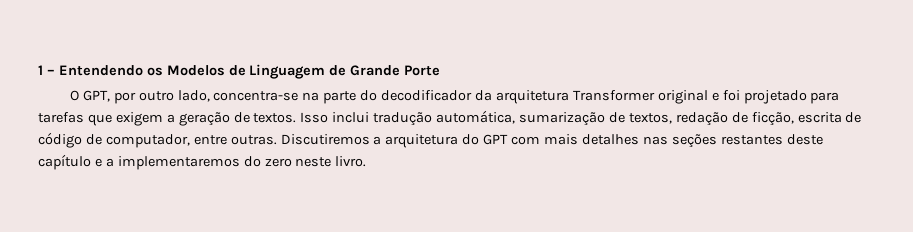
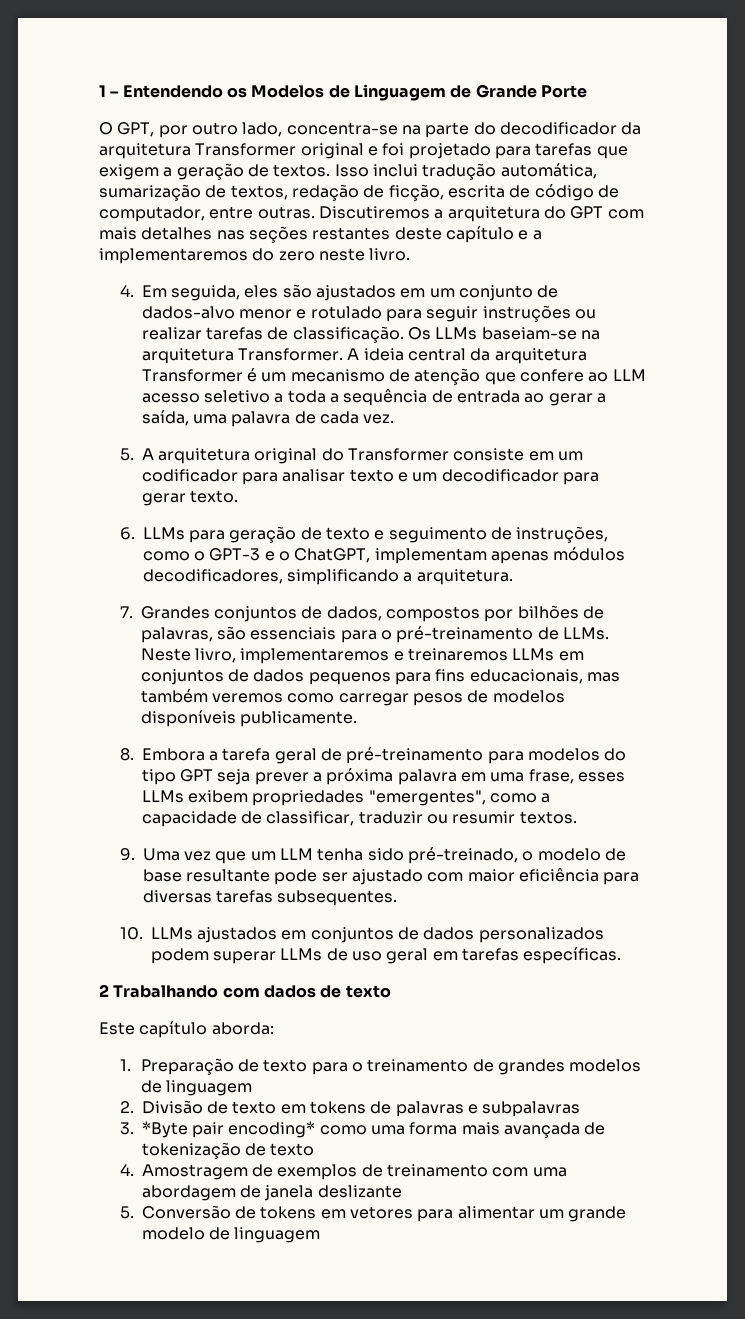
+ 4. Em seguida, eles são ajustados em um conjunto de dados-alvo menor e rotulado para seguir instruções ou realizar tarefas de classificação. Os LLMs baseiam-se na arquitetura Transformer. A ideia central da arquitetura Transformer é um mecanismo de atenção que confere ao LLM acesso seletivo a toda a sequência de entrada ao gerar a saída, uma palavra de cada vez.
+ 5. A arquitetura original do Transformer consiste em um codificador para analisar texto e um decodificador para gerar texto.
+ 6. LLMs para geração de texto e seguimento de instruções, como o GPT-3 e o ChatGPT, implementam apenas módulos decodificadores, simplificando a arquitetura.
+ 7. Grandes conjuntos de dados, compostos por bilhões de palavras, são essenciais para o pré-treinamento de LLMs. Neste livro, implementaremos e treinaremos LLMs em conjuntos de dados pequenos para fins educacionais, mas também veremos como carregar pesos de modelos disponíveis publicamente.
+ 8. Embora a tarefa geral de pré-treinamento para modelos do tipo GPT seja prever a próxima palavra em uma frase, esses LLMs exibem propriedades "emergentes", como a capacidade de classificar, traduzir ou resumir textos.
+ 9. Uma vez que um LLM tenha sido pré-treinado, o modelo de base resultante pode ser ajustado com maior eficiência para diversas tarefas subsequentes.
+ 10. LLMs ajustados em conjuntos de dados personalizados podem superar LLMs de uso geral em tarefas específicas.
+ 2 Trabalhando com dados de texto
+ Este capítulo aborda:
+ 1. Preparação de texto para o treinamento de grandes modelos de linguagem
+ 2. Divisão de texto em tokens de palavras e subpalavras
+ 3. *Byte pair encoding* como uma forma mais avançada de tokenização de texto
+ 4. Amostragem de exemplos de treinamento com uma abordagem de janela deslizante
+ 5. Conversão de tokens em vetores para alimentar um grande modelo de linguagem

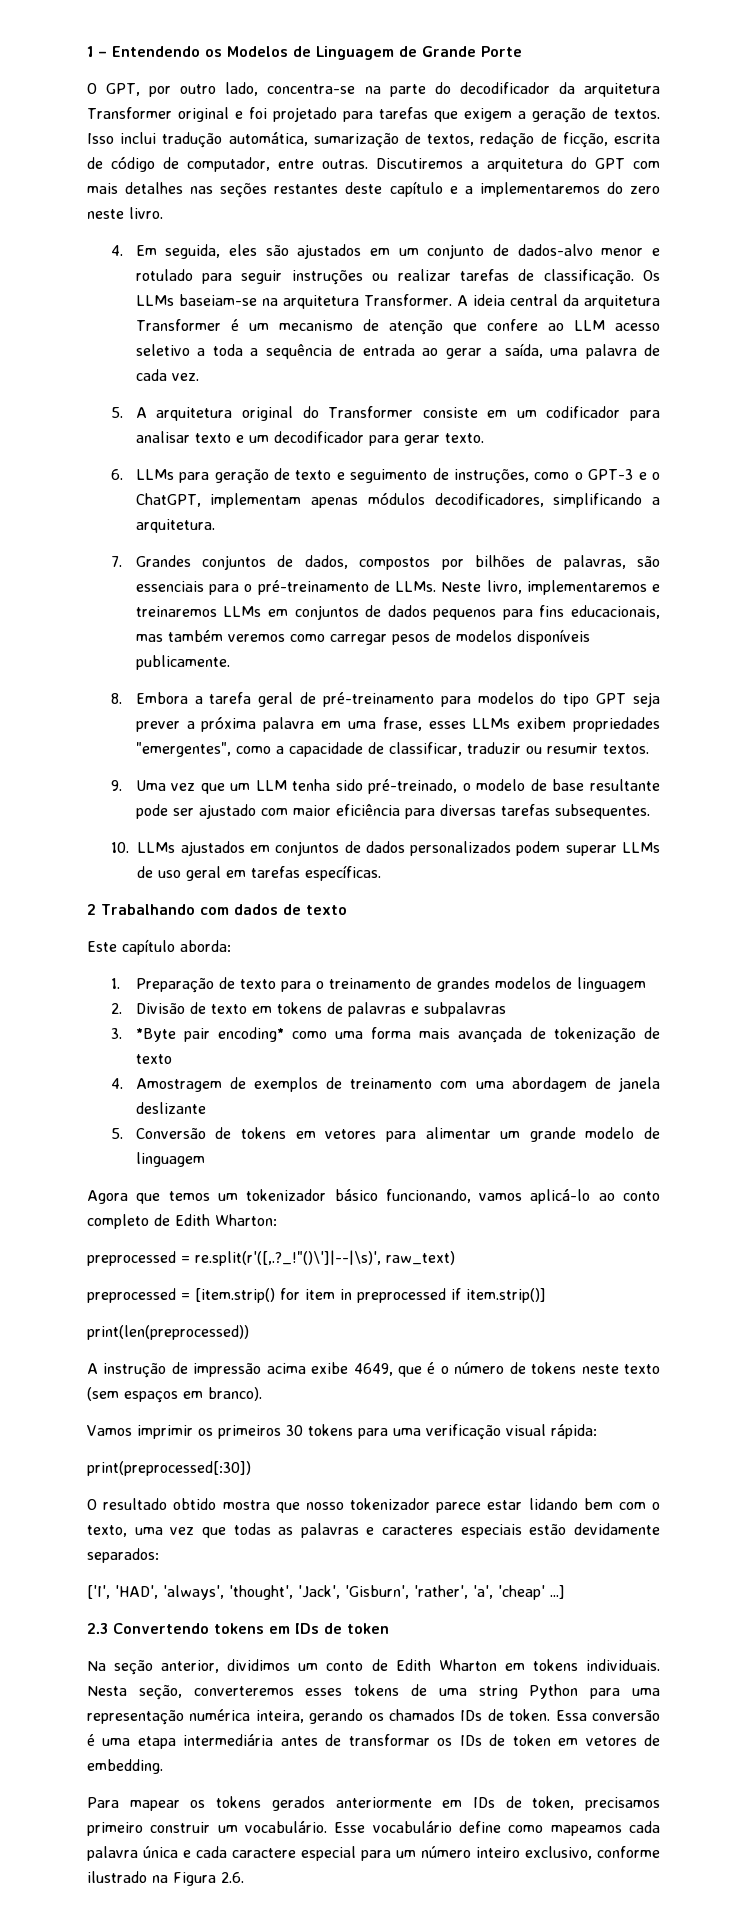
+ Agora que temos um tokenizador básico funcionando, vamos aplicá-lo ao conto completo de Edith Wharton:
+ preprocessed = re.split(r'([,.?_!"()\']|--|\s)', raw_text)
+ preprocessed = [item.strip() for item in preprocessed if item.strip()]
+ print(len(preprocessed))
+ A instrução de impressão acima exibe 4649, que é o número de tokens neste texto (sem espaços em branco).
+ Vamos imprimir os primeiros 30 tokens para uma verificação visual rápida:
+ print(preprocessed[:30])
+ O resultado obtido mostra que nosso tokenizador parece estar lidando bem com o texto, uma vez que todas as palavras e caracteres especiais estão devidamente separados:
+ ['I', 'HAD', 'always', 'thought', 'Jack', 'Gisburn', 'rather', 'a', 'cheap' ...]
+ 2.3 Convertendo tokens em IDs de token
+ Na seção anterior, dividimos um conto de Edith Wharton em tokens individuais. Nesta seção, converteremos esses tokens de uma string Python para uma representação numérica inteira, gerando os chamados IDs de token. Essa conversão é uma etapa intermediária antes de transformar os IDs de token em vetores de embedding.
+ Para mapear os tokens gerados anteriormente em IDs de token, precisamos primeiro construir um vocabulário. Esse vocabulário define como mapeamos cada palavra única e cada caractere especial para um número inteiro exclusivo, conforme ilustrado na Figura 2.6.

